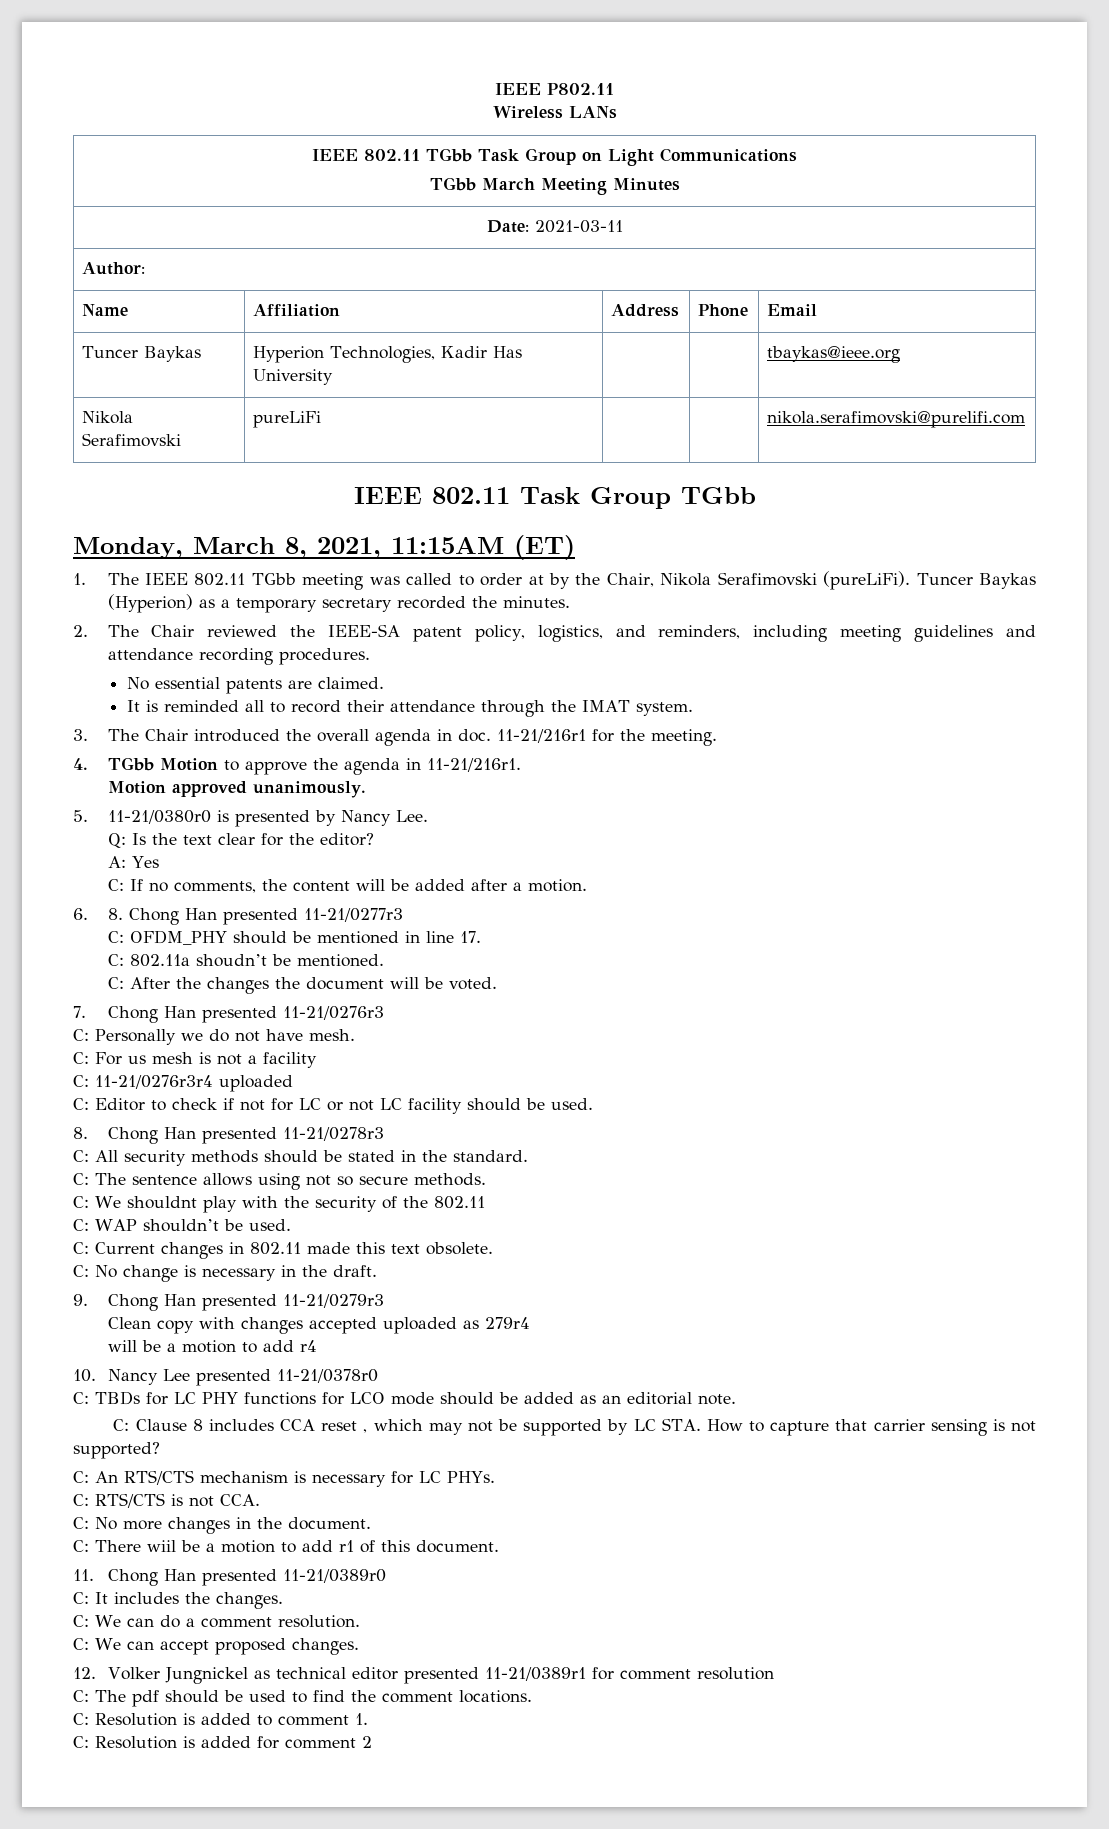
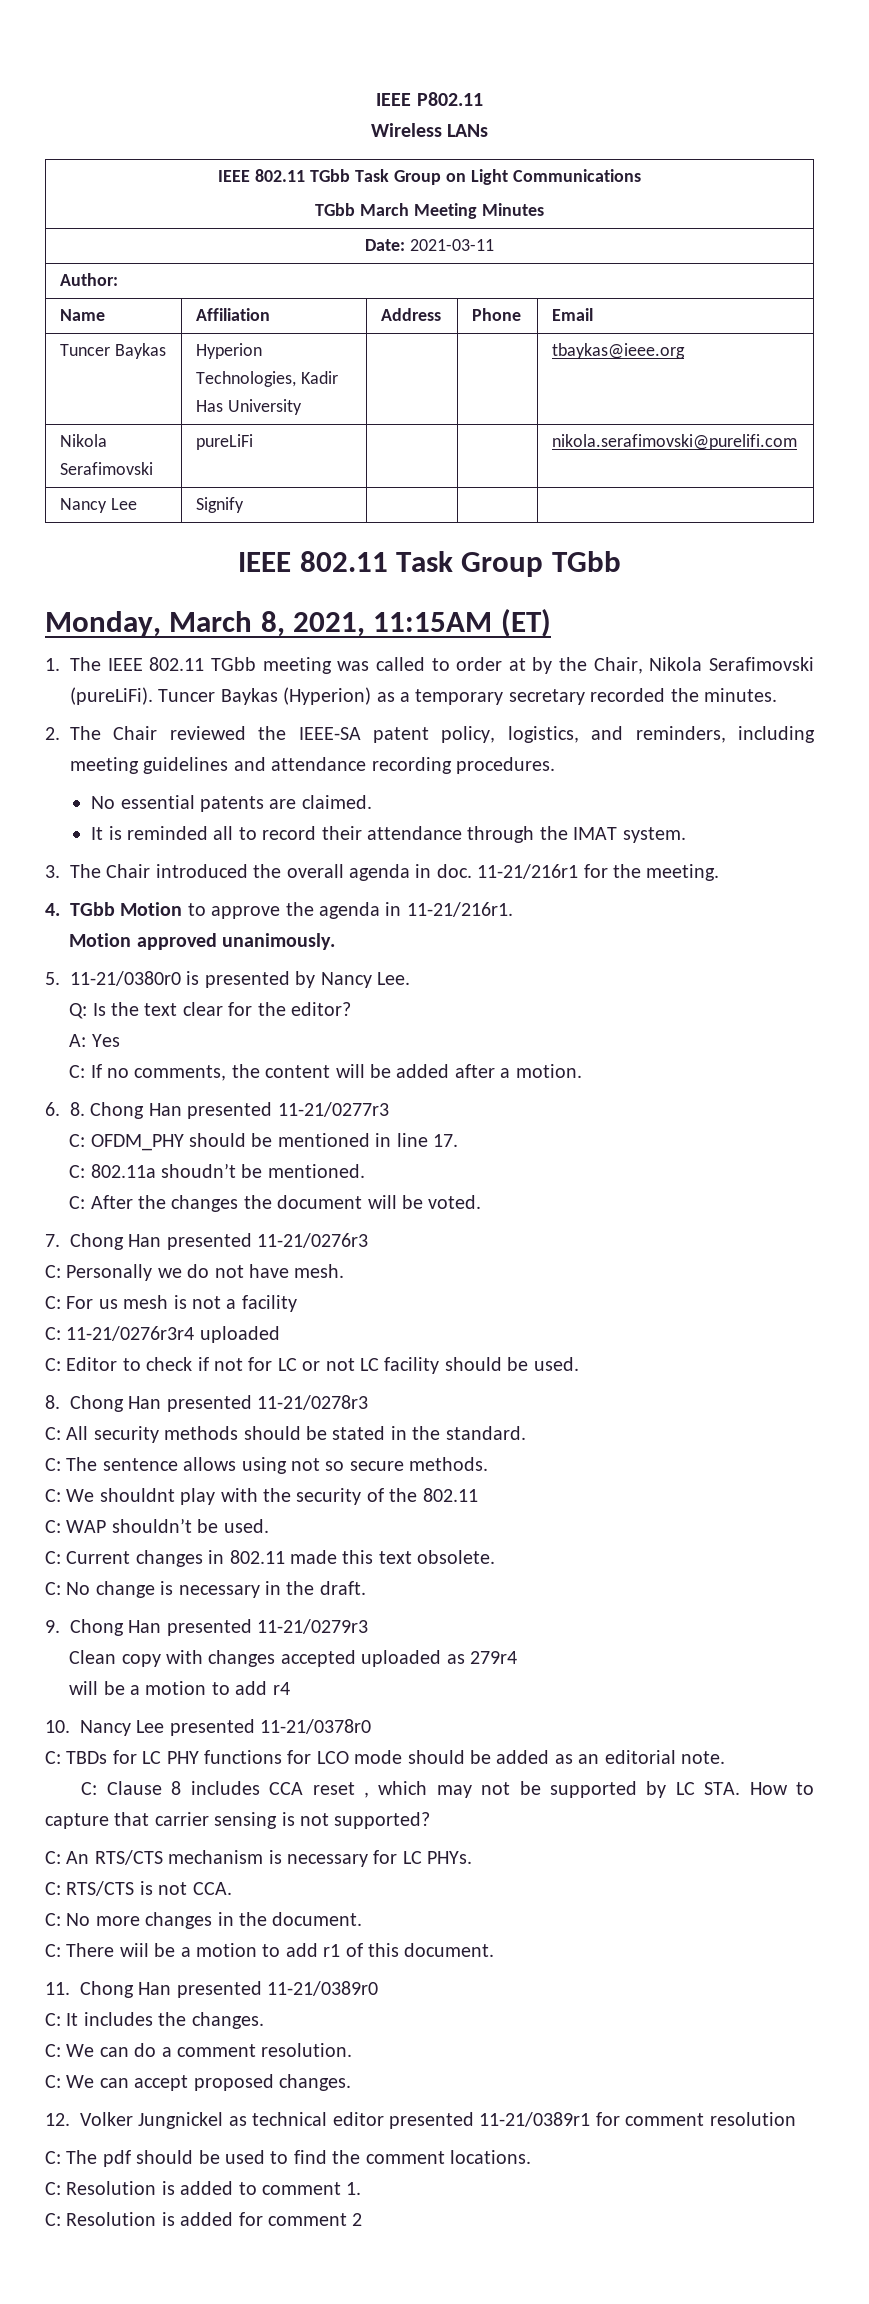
+ Nancy Lee | Signify | | |

